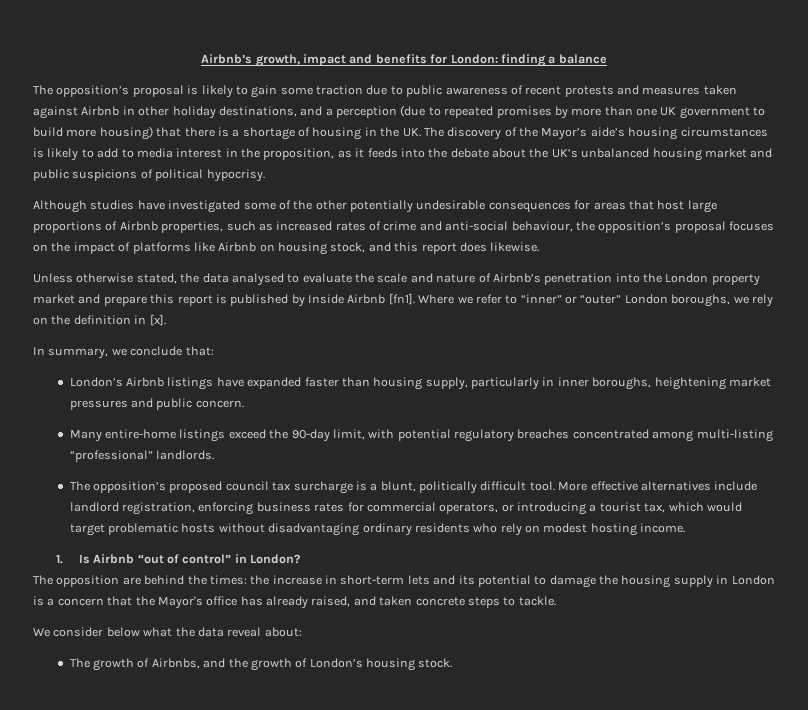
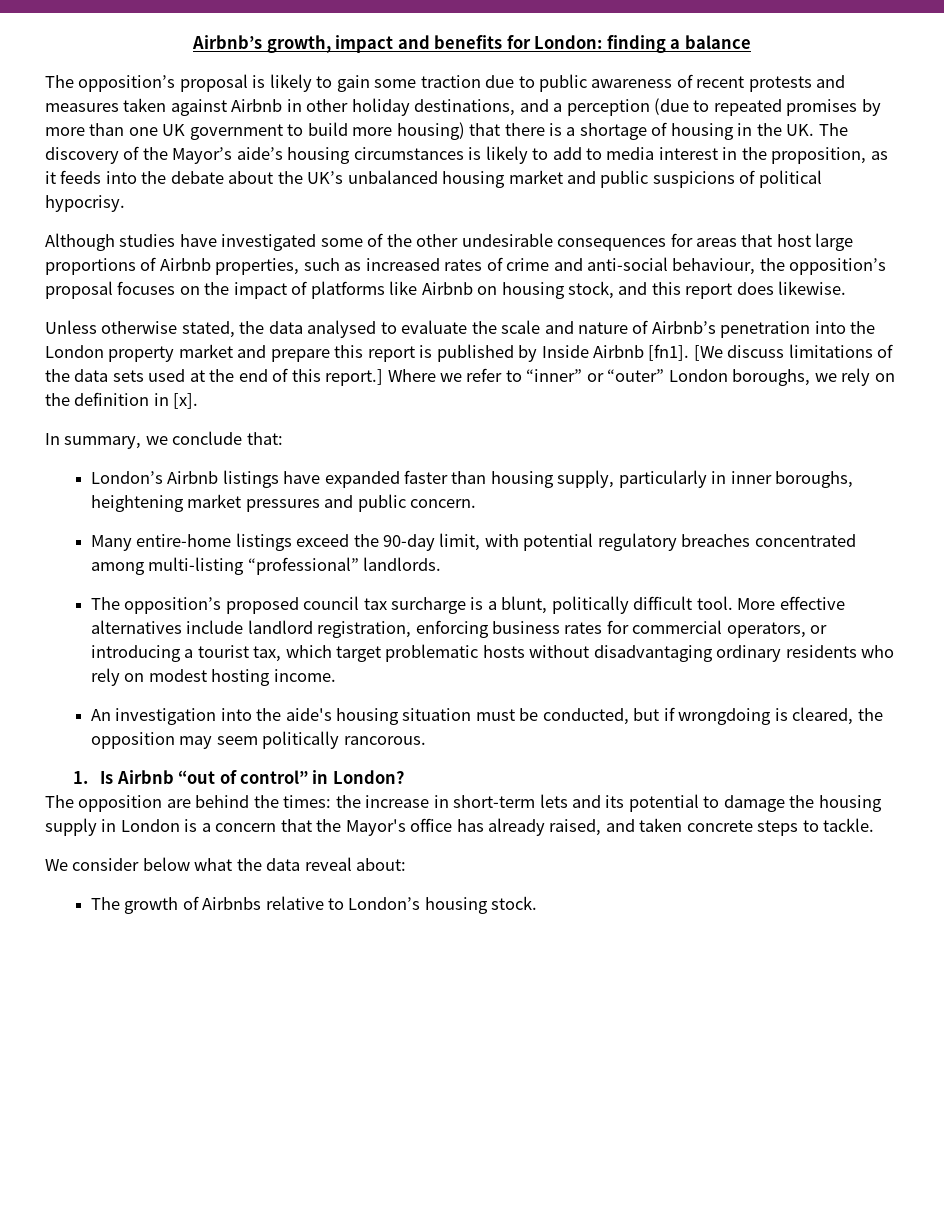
- Although studies have investigated some of the other potentially undesirable consequences for areas that host large proportions of Airbnb properties, such as increased rates of crime and anti-social behaviour, the opposition’s proposal focuses on the impact of platforms like Airbnb on housing stock, and this report does likewise.
+ Although studies have investigated some of the other undesirable consequences for areas that host large proportions of Airbnb properties, such as increased rates of crime and anti-social behaviour, the opposition’s proposal focuses on the impact of platforms like Airbnb on housing stock, and this report does likewise.
+ [We discuss limitations of the data sets used at the end of this report.]
- More effective alternatives include landlord registration, enforcing business rates for commercial operators, or introducing a tourist tax, which would target problematic hosts without disadvantaging ordinary residents who rely on modest hosting income.
+ More effective alternatives include landlord registration, enforcing business rates for commercial operators, or introducing a tourist tax, which target problematic hosts without disadvantaging ordinary residents who rely on modest hosting income.
+ An investigation into the aide's housing situation must be conducted, but if wrongdoing is cleared, the opposition may seem politically rancorous.
- The growth of Airbnbs, and the growth of London’s housing stock.
+ The growth of Airbnbs relative to London’s housing stock.

